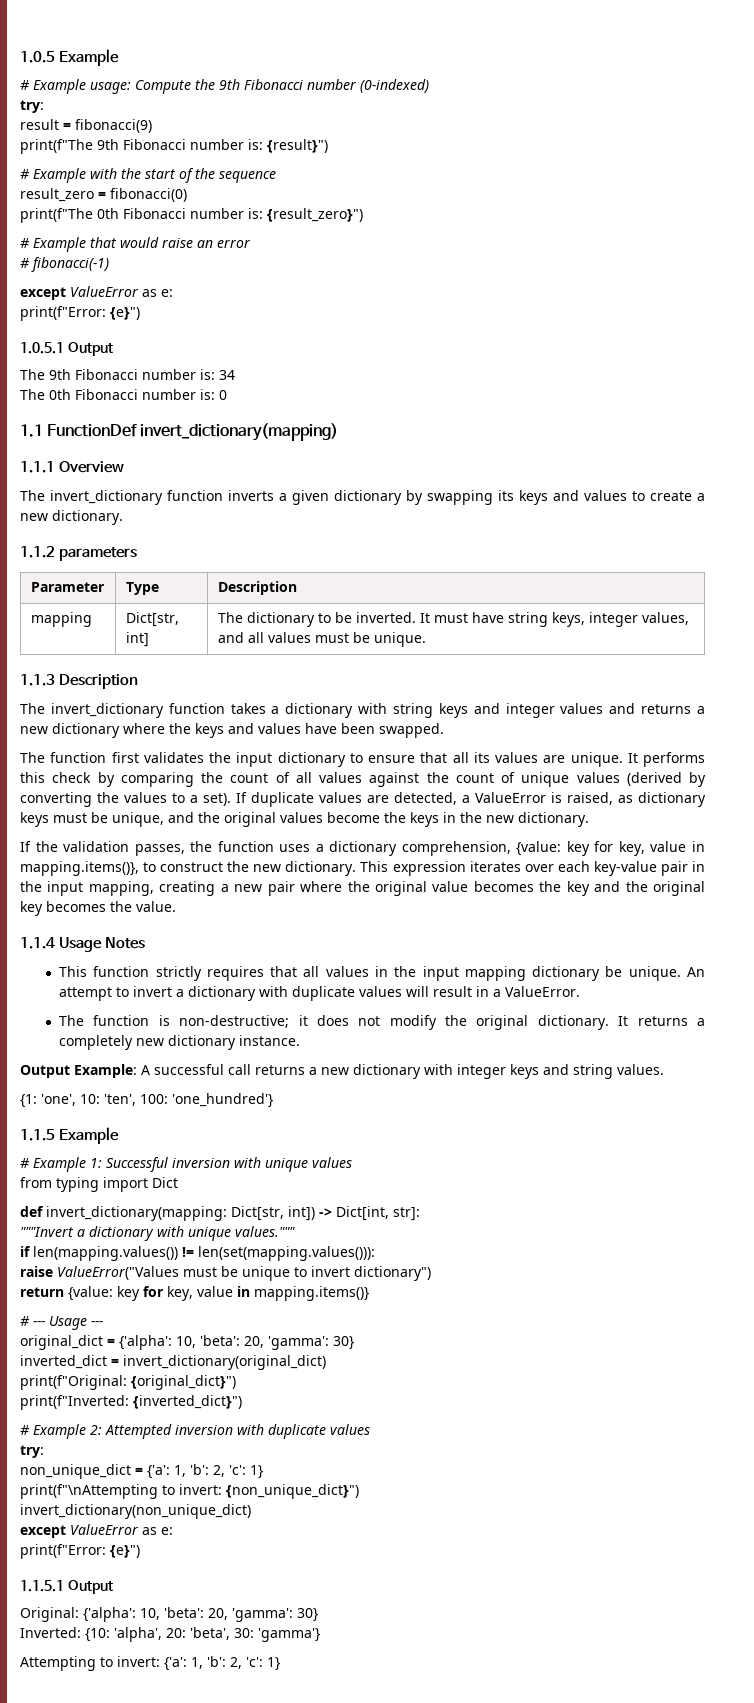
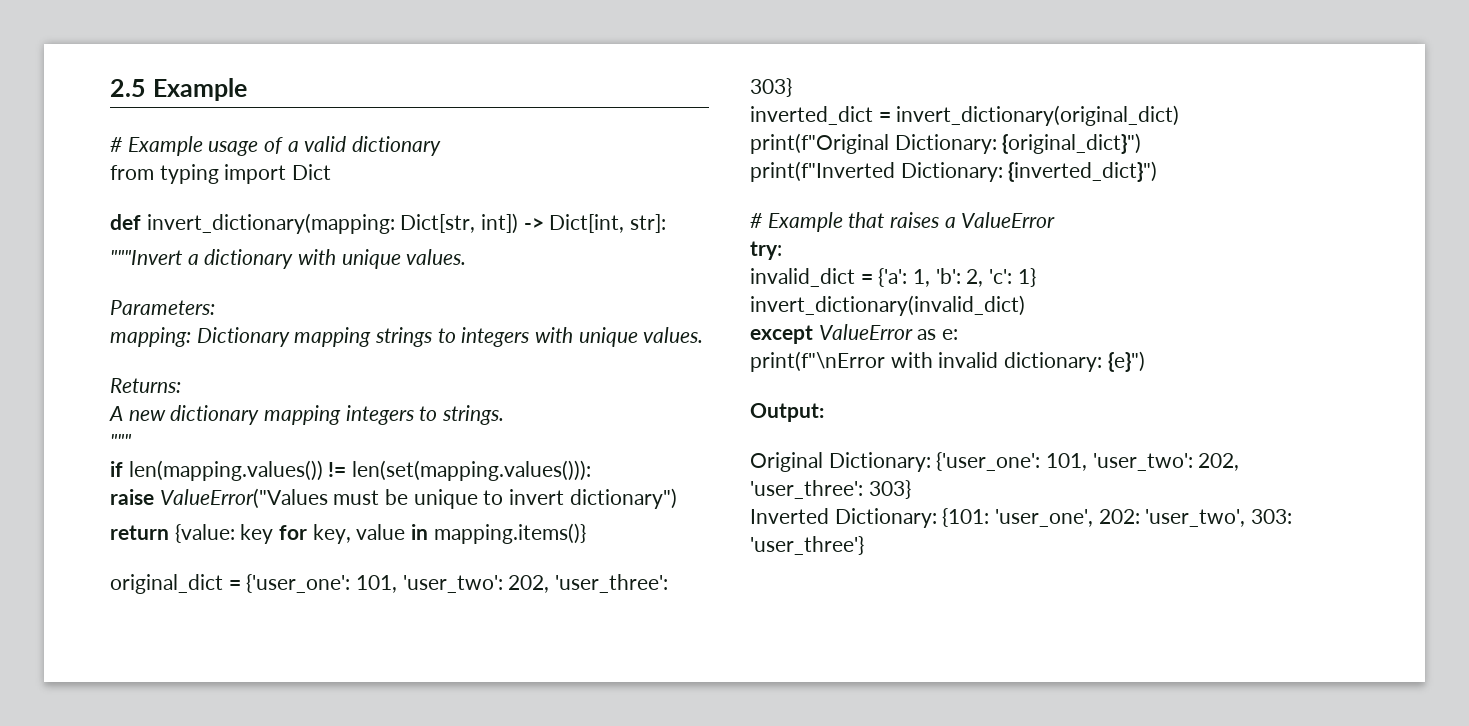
- 1.0.5 Example
- # Example usage: Compute the 9th Fibonacci number (0-indexed)
- try:
- result = fibonacci(9)
- print(f"The 9th Fibonacci number is: {result}")
- # Example with the start of the sequence
- result_zero = fibonacci(0)
- print(f"The 0th Fibonacci number is: {result_zero}")
- # Example that would raise an error
- # fibonacci(-1)
- except ValueError as e:
- print(f"Error: {e}")
- 1.0.5.1 Output
- The 9th Fibonacci number is: 34
- The 0th Fibonacci number is: 0
- 1.1 FunctionDef invert_dictionary(mapping)
- 1.1.1 Overview
- The invert_dictionary function inverts a given dictionary by swapping its keys and values to create a new dictionary.
- 1.1.2 parameters
- Parameter | Type | Description
- mapping | Dict[str, int] | The dictionary to be inverted. It must have string keys, integer values, and all values must be unique.
- 1.1.3 Description
- The invert_dictionary function takes a dictionary with string keys and integer values and returns a new dictionary where the keys and values have been swapped.
- The function first validates the input dictionary to ensure that all its values are unique. It performs this check by comparing the count of all values against the count of unique values (derived by converting the values to a set). If duplicate values are detected, a ValueError is raised, as dictionary keys must be unique, and the original values become the keys in the new dictionary.
- If the validation passes, the function uses a dictionary comprehension, {value: key for key, value in mapping.items()}, to construct the new dictionary. This expression iterates over each key-value pair in the input mapping, creating a new pair where the original value becomes the key and the original key becomes the value.
- 1.1.4 Usage Notes
- This function strictly requires that all values in the input mapping dictionary be unique. An attempt to invert a dictionary with duplicate values will result in a ValueError.
- The function is non-destructive; it does not modify the original dictionary. It returns a completely new dictionary instance.
- Output Example: A successful call returns a new dictionary with integer keys and string values.
- {1: 'one', 10: 'ten', 100: 'one_hundred'}
- 1.1.5 Example
- # Example 1: Successful inversion with unique values
+ 2.5 Example
+ # Example usage of a valid dictionary
- """Invert a dictionary with unique values."""
+ """Invert a dictionary with unique values.
+ Parameters:
+ mapping: Dictionary mapping strings to integers with unique values.
+ Returns:
+ A new dictionary mapping integers to strings.
+ """
- # --- Usage ---
- original_dict = {'alpha': 10, 'beta': 20, 'gamma': 30}
+ original_dict = {'user_one': 101, 'user_two': 202, 'user_three': 303}
- print(f"Original: {original_dict}")
+ print(f"Original Dictionary: {original_dict}")
- print(f"Inverted: {inverted_dict}")
+ print(f"Inverted Dictionary: {inverted_dict}")
- # Example 2: Attempted inversion with duplicate values
+ # Example that raises a ValueError
  try:
- non_unique_dict = {'a': 1, 'b': 2, 'c': 1}
+ invalid_dict = {'a': 1, 'b': 2, 'c': 1}
- print(f"\nAttempting to invert: {non_unique_dict}")
- invert_dictionary(non_unique_dict)
+ invert_dictionary(invalid_dict)
  except ValueError as e:
- print(f"Error: {e}")
- 1.1.5.1 Output
- Original: {'alpha': 10, 'beta': 20, 'gamma': 30}
- Inverted: {10: 'alpha', 20: 'beta', 30: 'gamma'}
- Attempting to invert: {'a': 1, 'b': 2, 'c': 1}
+ print(f"\nError with invalid dictionary: {e}")
+ Output:
+ Original Dictionary: {'user_one': 101, 'user_two': 202, 'user_three': 303}
+ Inverted Dictionary: {101: 'user_one', 202: 'user_two', 303: 'user_three'}

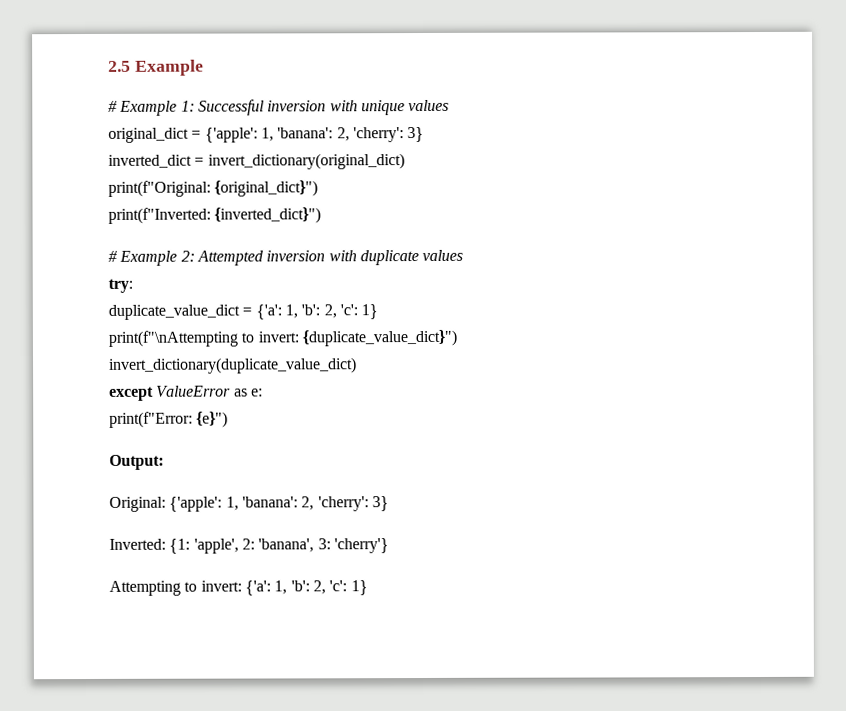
- # Example usage of a valid dictionary
- from typing import Dict
- def invert_dictionary(mapping: Dict[str, int]) -> Dict[int, str]:
- """Invert a dictionary with unique values.
- Parameters:
- mapping: Dictionary mapping strings to integers with unique values.
- Returns:
- A new dictionary mapping integers to strings.
- """
- if len(mapping.values()) != len(set(mapping.values())):
- raise ValueError("Values must be unique to invert dictionary")
- return {value: key for key, value in mapping.items()}
- original_dict = {'user_one': 101, 'user_two': 202, 'user_three': 303}
+ # Example 1: Successful inversion with unique values
+ original_dict = {'apple': 1, 'banana': 2, 'cherry': 3}
- print(f"Original Dictionary: {original_dict}")
+ print(f"Original: {original_dict}")
- print(f"Inverted Dictionary: {inverted_dict}")
+ print(f"Inverted: {inverted_dict}")
- # Example that raises a ValueError
+ # Example 2: Attempted inversion with duplicate values
- invalid_dict = {'a': 1, 'b': 2, 'c': 1}
+ duplicate_value_dict = {'a': 1, 'b': 2, 'c': 1}
- invert_dictionary(invalid_dict)
+ print(f"\nAttempting to invert: {duplicate_value_dict}")
+ invert_dictionary(duplicate_value_dict)
- print(f"\nError with invalid dictionary: {e}")
+ print(f"Error: {e}")
  Output:
- Original Dictionary: {'user_one': 101, 'user_two': 202, 'user_three': 303}
- Inverted Dictionary: {101: 'user_one', 202: 'user_two', 303: 'user_three'}
+ Original: {'apple': 1, 'banana': 2, 'cherry': 3}
+ Inverted: {1: 'apple', 2: 'banana', 3: 'cherry'}
+ Attempting to invert: {'a': 1, 'b': 2, 'c': 1}

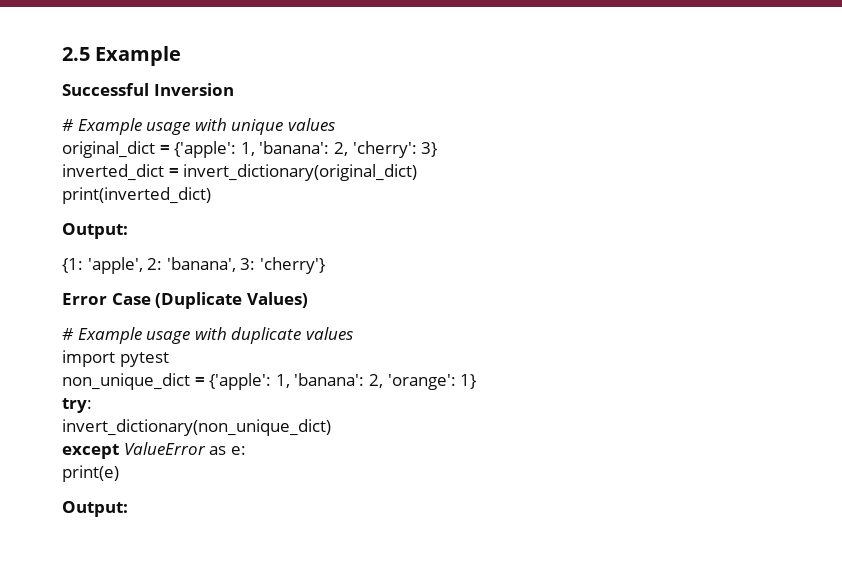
- # Example 1: Successful inversion with unique values
+ Successful Inversion
+ # Example usage with unique values
- print(f"Original: {original_dict}")
- print(f"Inverted: {inverted_dict}")
- # Example 2: Attempted inversion with duplicate values
- try:
- duplicate_value_dict = {'a': 1, 'b': 2, 'c': 1}
- print(f"\nAttempting to invert: {duplicate_value_dict}")
- invert_dictionary(duplicate_value_dict)
- except ValueError as e:
- print(f"Error: {e}")
+ print(inverted_dict)
  Output:
- Original: {'apple': 1, 'banana': 2, 'cherry': 3}
- Inverted: {1: 'apple', 2: 'banana', 3: 'cherry'}
+ {1: 'apple', 2: 'banana', 3: 'cherry'}
- Attempting to invert: {'a': 1, 'b': 2, 'c': 1}
+ Error Case (Duplicate Values)
+ # Example usage with duplicate values
+ import pytest
+ non_unique_dict = {'apple': 1, 'banana': 2, 'orange': 1}
+ try:
+ invert_dictionary(non_unique_dict)
+ except ValueError as e:
+ print(e)
+ Output:

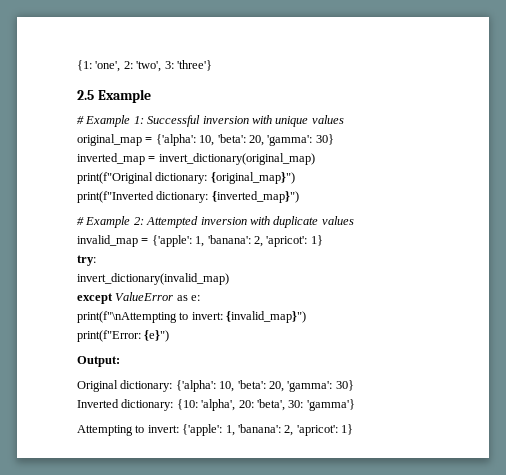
+ {1: 'one', 2: 'two', 3: 'three'}
- Successful Inversion
- # Example usage with unique values
+ # Example 1: Successful inversion with unique values
- original_dict = {'apple': 1, 'banana': 2, 'cherry': 3}
- inverted_dict = invert_dictionary(original_dict)
- print(inverted_dict)
- Output:
- {1: 'apple', 2: 'banana', 3: 'cherry'}
- Error Case (Duplicate Values)
- # Example usage with duplicate values
- import pytest
- non_unique_dict = {'apple': 1, 'banana': 2, 'orange': 1}
+ original_map = {'alpha': 10, 'beta': 20, 'gamma': 30}
+ inverted_map = invert_dictionary(original_map)
+ print(f"Original dictionary: {original_map}")
+ print(f"Inverted dictionary: {inverted_map}")
+ # Example 2: Attempted inversion with duplicate values
+ invalid_map = {'apple': 1, 'banana': 2, 'apricot': 1}
- invert_dictionary(non_unique_dict)
+ invert_dictionary(invalid_map)
- print(e)
+ print(f"\nAttempting to invert: {invalid_map}")
+ print(f"Error: {e}")
  Output:
+ Original dictionary: {'alpha': 10, 'beta': 20, 'gamma': 30}
+ Inverted dictionary: {10: 'alpha', 20: 'beta', 30: 'gamma'}
+ Attempting to invert: {'apple': 1, 'banana': 2, 'apricot': 1}

